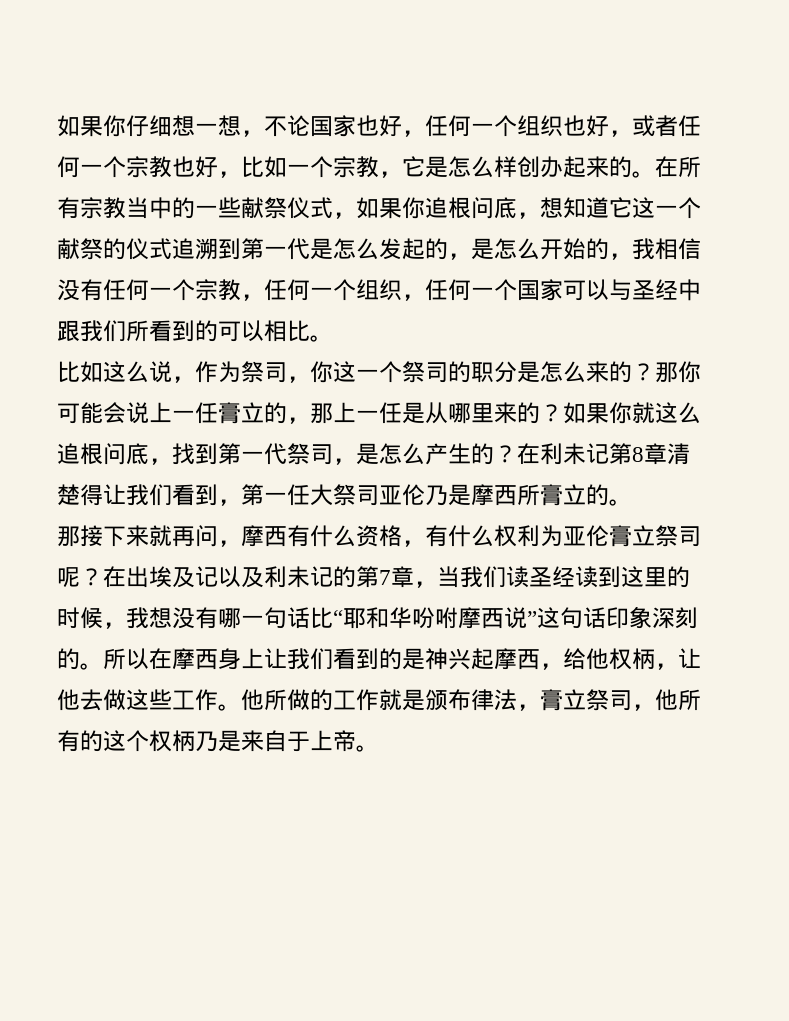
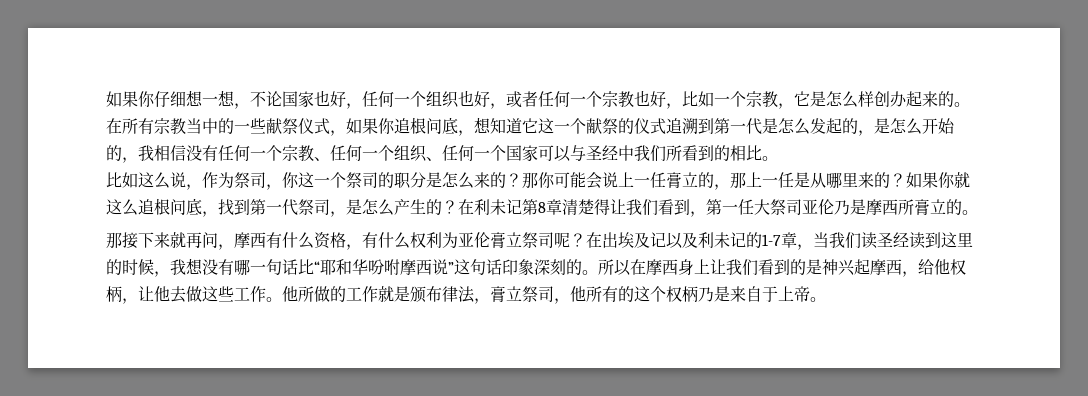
- 在所有宗教当中的一些献祭仪式，如果你追根问底，想知道它这一个献祭的仪式追溯到第一代是怎么发起的，是怎么开始的，我相信没有任何一个宗教，任何一个组织，任何一个国家可以与圣经中跟我们所看到的可以相比。
+ 在所有宗教当中的一些献祭仪式，如果你追根问底，想知道它这一个献祭的仪式追溯到第一代是怎么发起的，是怎么开始的，我相信没有任何一个宗教、任何一个组织、任何一个国家可以与圣经中我们所看到的相比。
- 在出埃及记以及利未记的第7章，当我们读圣经读到这里的时候，我想没有哪一句话比“耶和华吩咐摩西说”这句话印象深刻的。
+ 在出埃及记以及利未记的1-7章，当我们读圣经读到这里的时候，我想没有哪一句话比“耶和华吩咐摩西说”这句话印象深刻的。

